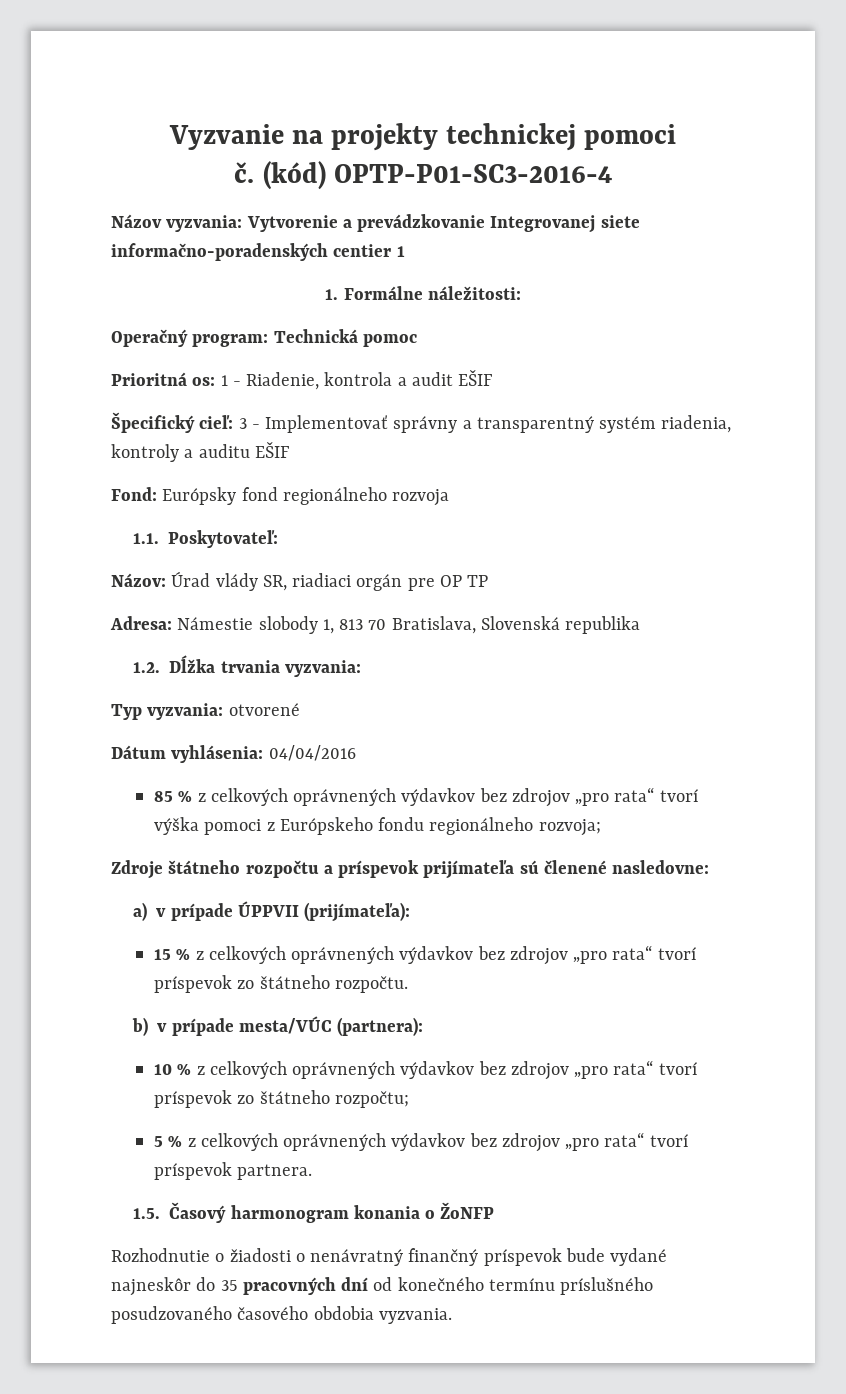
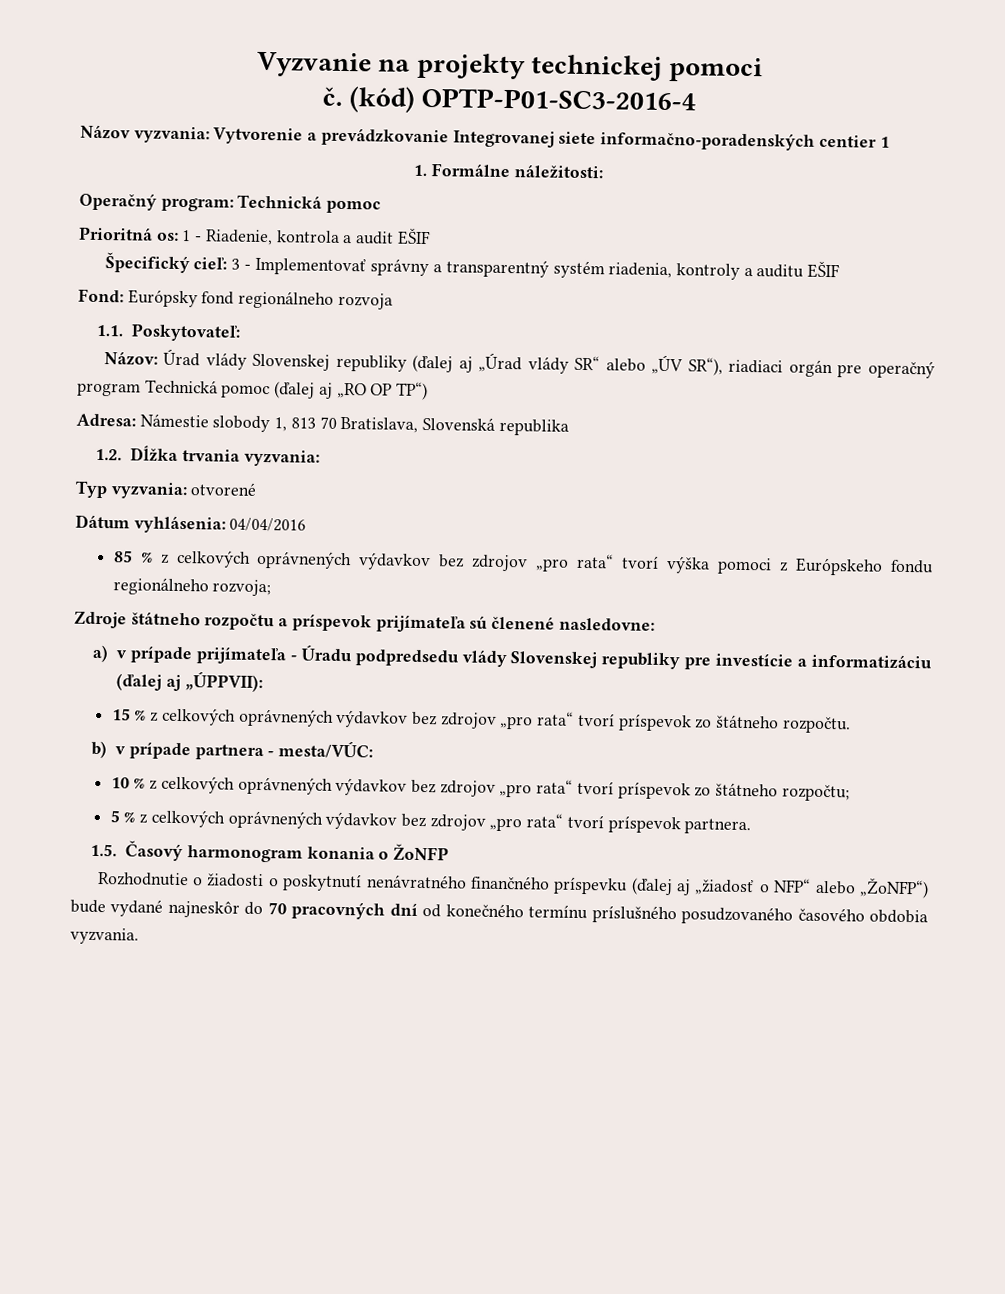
- Názov: Úrad vlády SR, riadiaci orgán pre OP TP
+ Názov: Úrad vlády Slovenskej republiky (ďalej aj „Úrad vlády SR“ alebo „ÚV SR“), riadiaci orgán pre operačný program Technická pomoc (ďalej aj „RO OP TP“)
- a) v prípade ÚPPVII (prijímateľa):
+ a) v prípade prijímateľa - Úradu podpredsedu vlády Slovenskej republiky pre investície a informatizáciu (ďalej aj „ÚPPVII):
- b) v prípade mesta/VÚC (partnera):
+ b) v prípade partnera - mesta/VÚC:
- Rozhodnutie o žiadosti o nenávratný finančný príspevok bude vydané najneskôr do 35 pracovných dní od konečného termínu príslušného posudzovaného časového obdobia vyzvania.
+ Rozhodnutie o žiadosti o poskytnutí nenávratného finančného príspevku (ďalej aj „žiadosť o NFP“ alebo „ŽoNFP“) bude vydané najneskôr do 70 pracovných dní od konečného termínu príslušného posudzovaného časového obdobia vyzvania.

